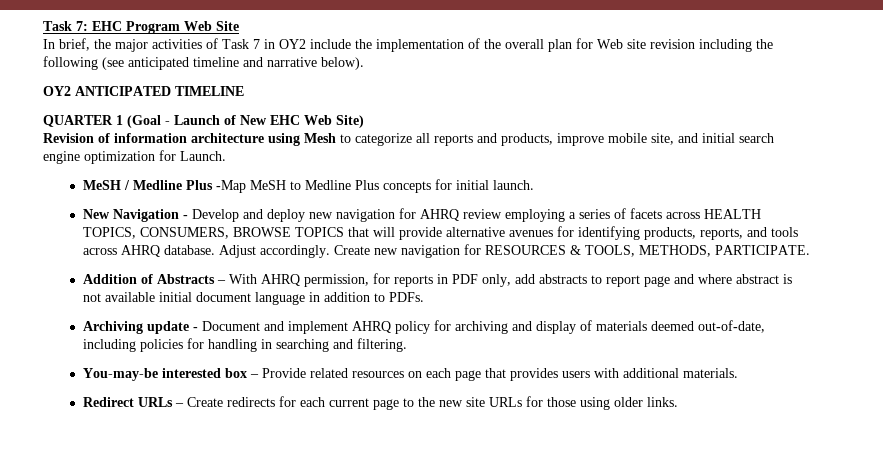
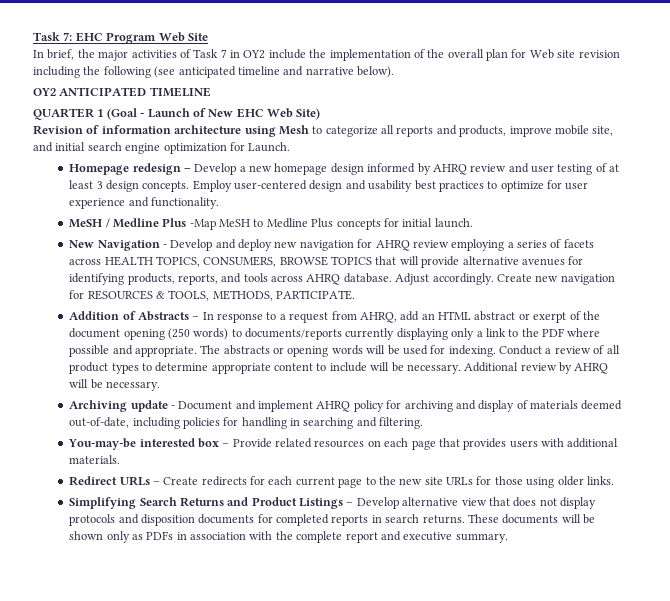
+ Homepage redesign – Develop a new homepage design informed by AHRQ review and user testing of at least 3 design concepts. Employ user-centered design and usability best practices to optimize for user experience and functionality.
- Addition of Abstracts – With AHRQ permission, for reports in PDF only, add abstracts to report page and where abstract is not available initial document language in addition to PDFs.
+ Addition of Abstracts – In response to a request from AHRQ, add an HTML abstract or exerpt of the document opening (250 words) to documents/reports currently displaying only a link to the PDF where possible and appropriate. The abstracts or opening words will be used for indexing. Conduct a review of all product types to determine appropriate content to include will be necessary. Additional review by AHRQ will be necessary.
+ Simplifying Search Returns and Product Listings – Develop alternative view that does not display protocols and disposition documents for completed reports in search returns. These documents will be shown only as PDFs in association with the complete report and executive summary.

